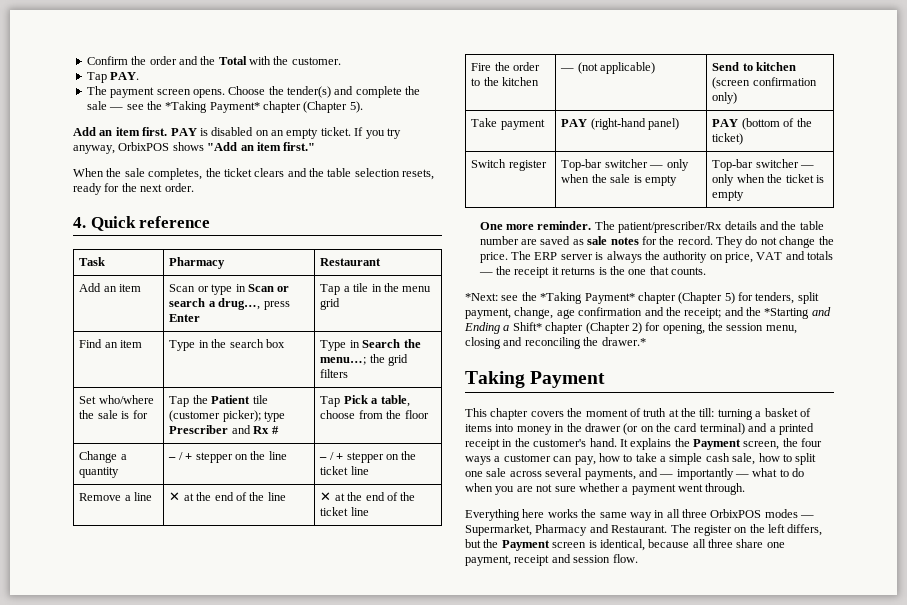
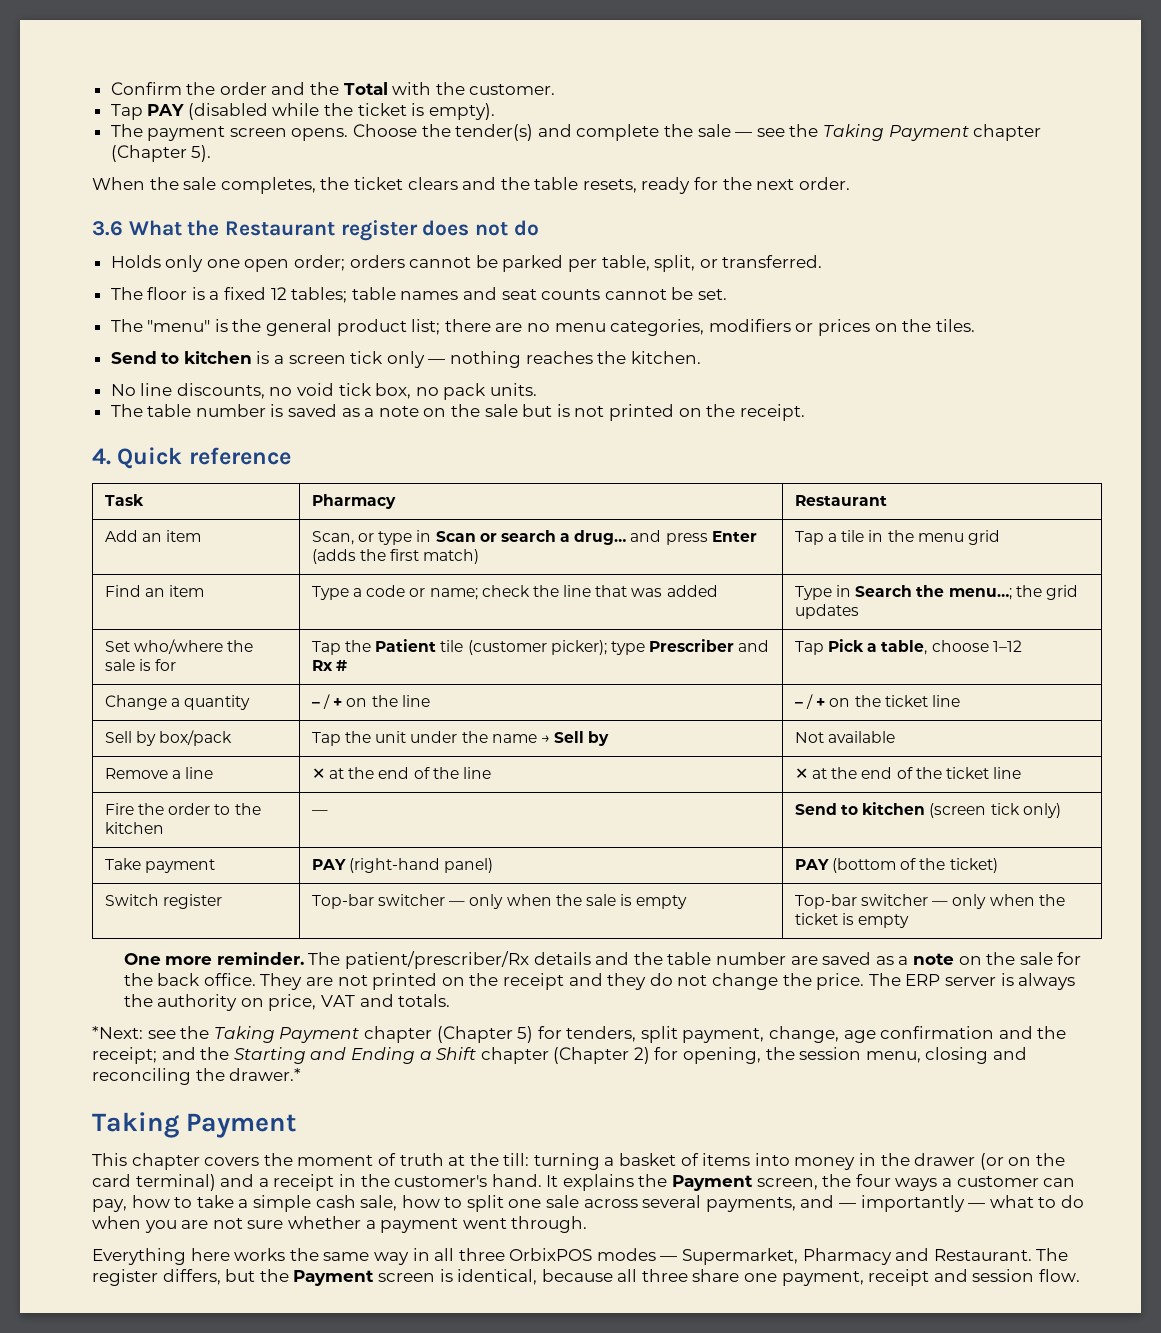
- Tap PAY.
+ Tap PAY (disabled while the ticket is empty).
- Choose the tender(s) and complete the sale — see the *Taking Payment* chapter (Chapter 5).
+ Choose the tender(s) and complete the sale — see the Taking Payment chapter (Chapter 5).
- Add an item first. PAY is disabled on an empty ticket. If you try anyway, OrbixPOS shows "Add an item first."
- When the sale completes, the ticket clears and the table selection resets, ready for the next order.
+ When the sale completes, the ticket clears and the table resets, ready for the next order.
+ 3.6 What the Restaurant register does not do
+ Holds only one open order; orders cannot be parked per table, split, or transferred.
+ The floor is a fixed 12 tables; table names and seat counts cannot be set.
+ The "menu" is the general product list; there are no menu categories, modifiers or prices on the tiles.
+ Send to kitchen is a screen tick only — nothing reaches the kitchen.
+ No line discounts, no void tick box, no pack units.
+ The table number is saved as a note on the sale but is not printed on the receipt.
- Add an item | Scan or type in Scan or search a drug…, press Enter | Tap a tile in the menu grid
+ Add an item | Scan, or type in Scan or search a drug… and press Enter (adds the first match) | Tap a tile in the menu grid
- Find an item | Type in the search box | Type in Search the menu…; the grid filters
+ Find an item | Type a code or name; check the line that was added | Type in Search the menu…; the grid updates
- Set who/where the sale is for | Tap the Patient tile (customer picker); type Prescriber and Rx # | Tap Pick a table, choose from the floor
+ Set who/where the sale is for | Tap the Patient tile (customer picker); type Prescriber and Rx # | Tap Pick a table, choose 1–12
- Change a quantity | – / + stepper on the line | – / + stepper on the ticket line
+ Change a quantity | – / + on the line | – / + on the ticket line
+ Sell by box/pack | Tap the unit under the name → Sell by | Not available
- Fire the order to the kitchen | — (not applicable) | Send to kitchen (screen confirmation only)
+ Fire the order to the kitchen | — | Send to kitchen (screen tick only)
- The patient/prescriber/Rx details and the table number are saved as sale notes for the record. They do not change the price.
+ The patient/prescriber/Rx details and the table number are saved as a note on the sale for the back office. They are not printed on the receipt and they do not change the price.
- The ERP server is always the authority on price, VAT and totals — the receipt it returns is the one that counts.
+ The ERP server is always the authority on price, VAT and totals.
- *Next: see the *Taking Payment* chapter (Chapter 5) for tenders, split payment, change, age confirmation and the receipt; and the *Starting and Ending a Shift* chapter (Chapter 2) for opening, the session menu, closing and reconciling the drawer.*
+ *Next: see the Taking Payment chapter (Chapter 5) for tenders, split payment, change, age confirmation and the receipt; and the Starting and Ending a Shift chapter (Chapter 2) for opening, the session menu, closing and reconciling the drawer.*
- This chapter covers the moment of truth at the till: turning a basket of items into money in the drawer (or on the card terminal) and a printed receipt in the customer's hand.
+ This chapter covers the moment of truth at the till: turning a basket of items into money in the drawer (or on the card terminal) and a receipt in the customer's hand.
- The register on the left differs, but the Payment screen is identical, because all three share one payment, receipt and session flow.
+ The register differs, but the Payment screen is identical, because all three share one payment, receipt and session flow.

